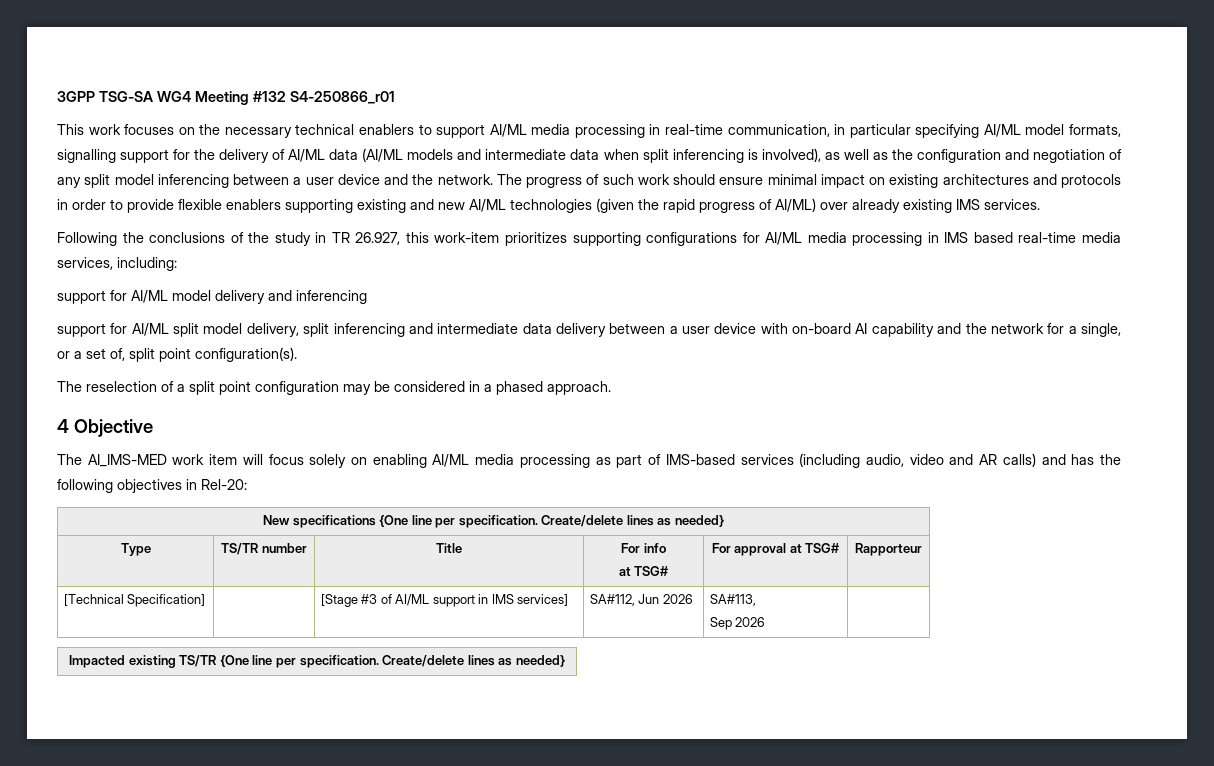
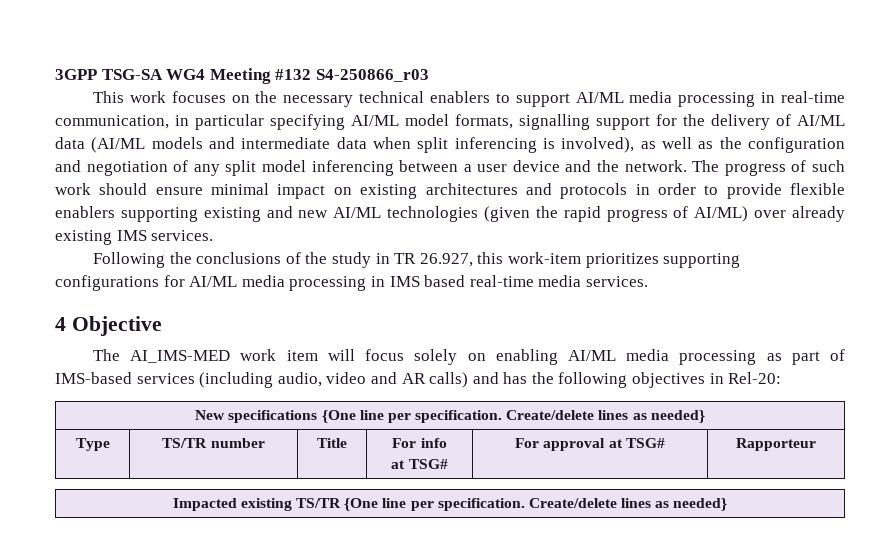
- 3GPP TSG-SA WG4 Meeting #132 S4-250866_r01
+ 3GPP TSG-SA WG4 Meeting #132 S4-250866_r03
- Following the conclusions of the study in TR 26.927, this work-item prioritizes supporting configurations for AI/ML media processing in IMS based real-time media services, including:
- support for AI/ML model delivery and inferencing
- support for AI/ML split model delivery, split inferencing and intermediate data delivery between a user device with on-board AI capability and the network for a single, or a set of, split point configuration(s).
- The reselection of a split point configuration may be considered in a phased approach.
+ Following the conclusions of the study in TR 26.927, this work-item prioritizes supporting configurations for AI/ML media processing in IMS based real-time media services.
- [Technical Specification] | | [Stage #3 of AI/ML support in IMS services] | SA#112, Jun 2026 | SA#113,
- Sep 2026 |

